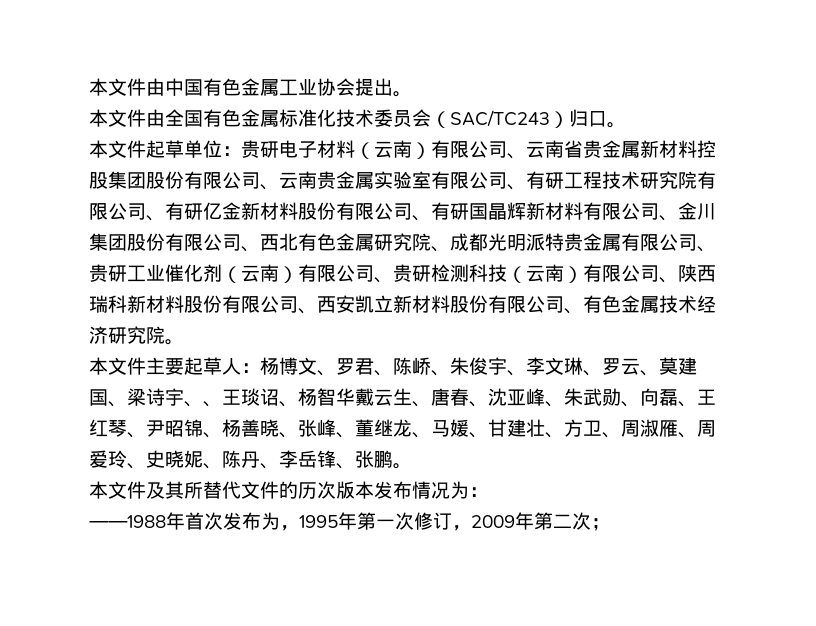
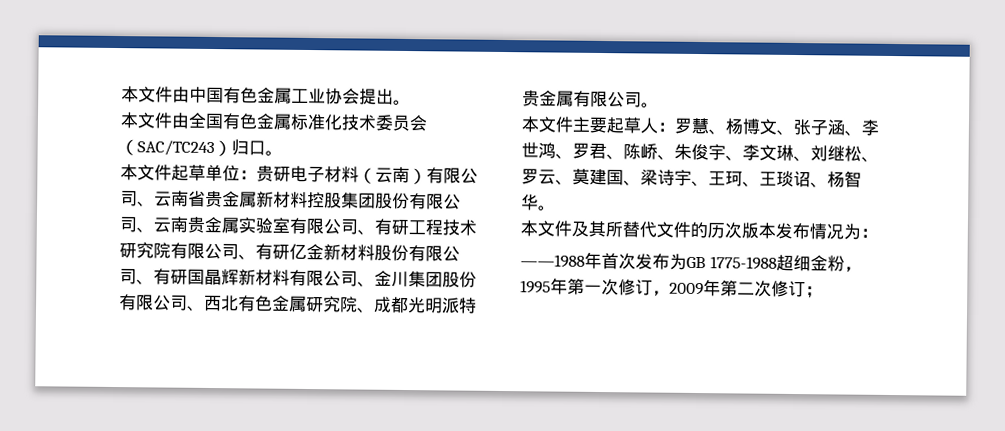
- 贵研电子材料（云南）有限公司、云南省贵金属新材料控股集团股份有限公司、云南贵金属实验室有限公司、有研工程技术研究院有限公司、有研亿金新材料股份有限公司、有研国晶辉新材料有限公司、金川集团股份有限公司、西北有色金属研究院、成都光明派特贵金属有限公司、贵研工业催化剂（云南）有限公司、贵研检测科技（云南）有限公司、陕西瑞科新材料股份有限公司、西安凯立新材料股份有限公司、有色金属技术经济研究院。
+ 贵研电子材料（云南）有限公司、云南省贵金属新材料控股集团股份有限公司、云南贵金属实验室有限公司、有研工程技术研究院有限公司、有研亿金新材料股份有限公司、有研国晶辉新材料有限公司、金川集团股份有限公司、西北有色金属研究院、成都光明派特贵金属有限公司。
- 本文件主要起草人：杨博文、罗君、陈峤、朱俊宇、李文琳、罗云、莫建国、梁诗宇、、王琰诏、杨智华戴云生、唐春、沈亚峰、朱武勋、向磊、王红琴、尹昭锦、杨善晓、张峰、董继龙、马媛、甘建壮、方卫、周淑雁、周爱玲、史晓妮、陈丹、李岳锋、张鹏。
+ 本文件主要起草人：罗慧、杨博文、张子涵、李世鸿、罗君、陈峤、朱俊宇、李文琳、刘继松、罗云、莫建国、梁诗宇、王珂、王琰诏、杨智华。
- ——1988年首次发布为，1995年第一次修订，2009年第二次；
+ ——1988年首次发布为GB 1775-1988超细金粉，1995年第一次修订，2009年第二次修订；

